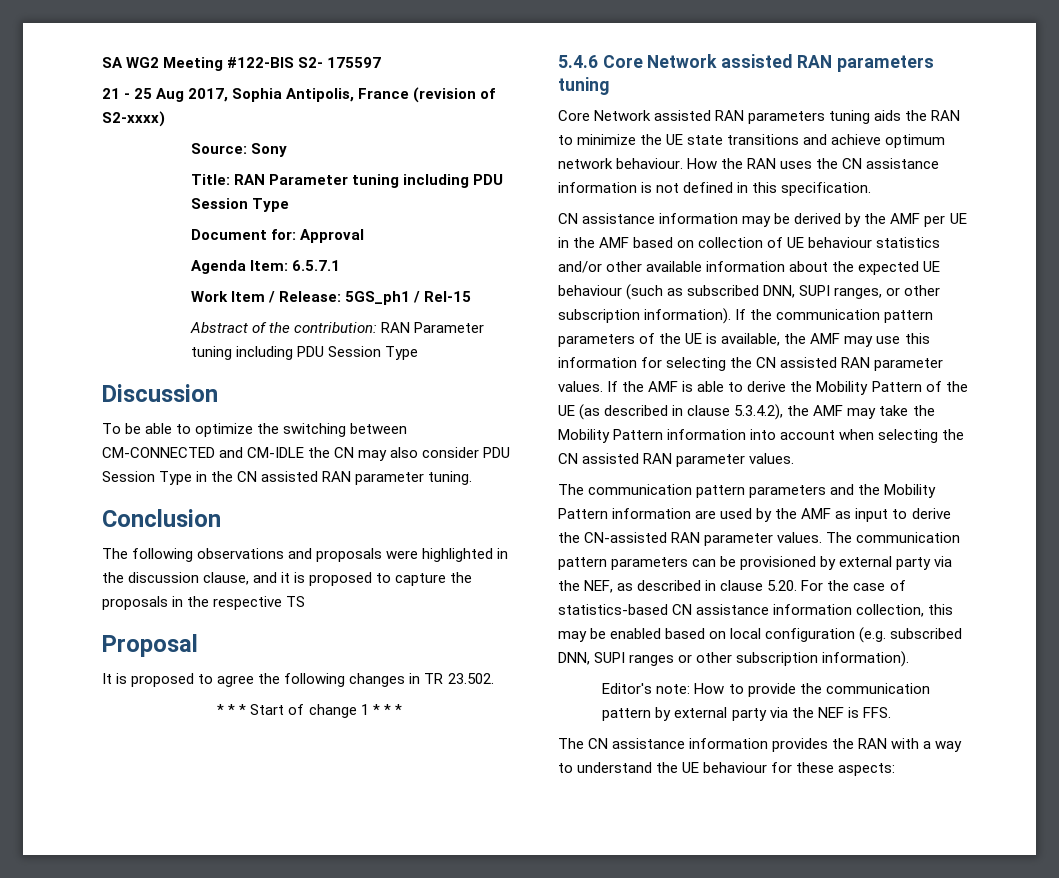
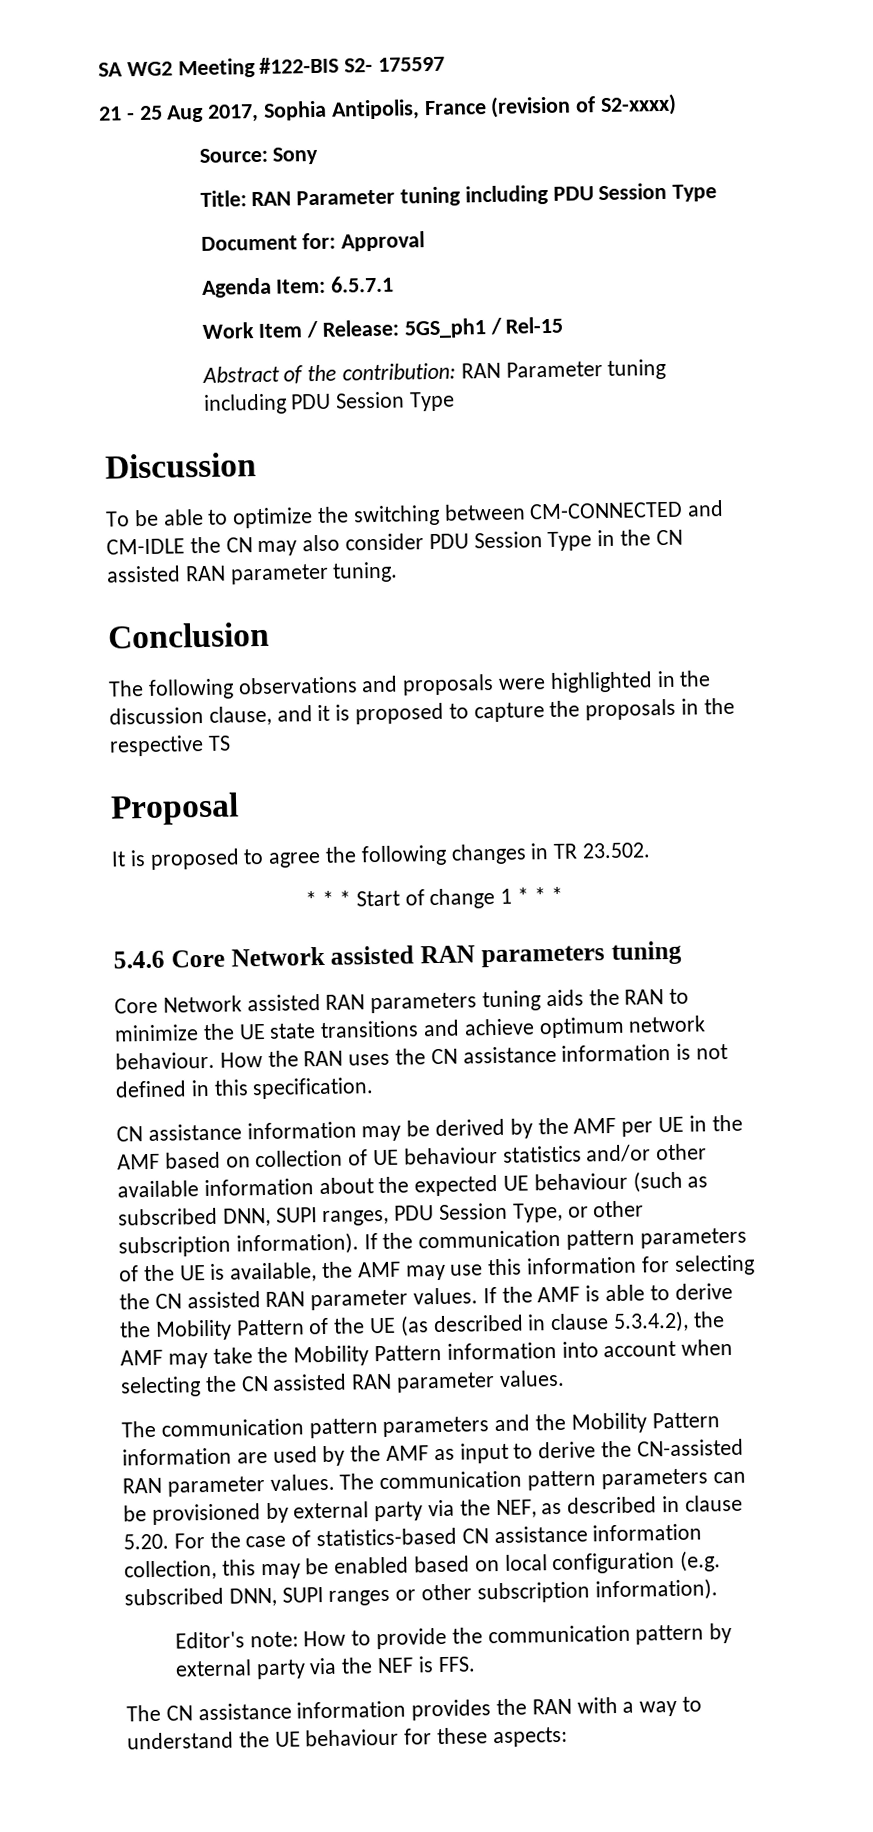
- CN assistance information may be derived by the AMF per UE in the AMF based on collection of UE behaviour statistics and/or other available information about the expected UE behaviour (such as subscribed DNN, SUPI ranges, or other subscription information).
+ CN assistance information may be derived by the AMF per UE in the AMF based on collection of UE behaviour statistics and/or other available information about the expected UE behaviour (such as subscribed DNN, SUPI ranges, PDU Session Type, or other subscription information).

